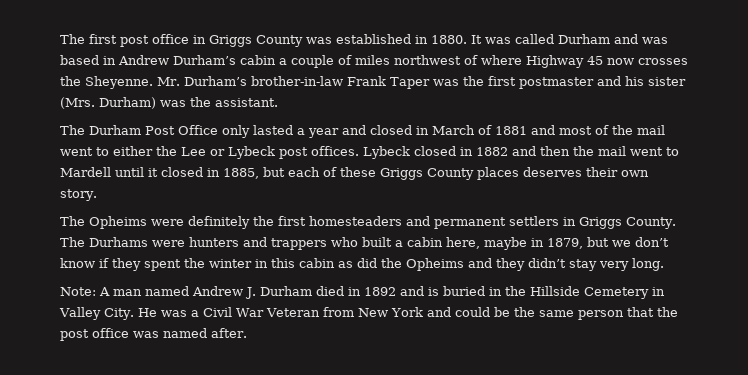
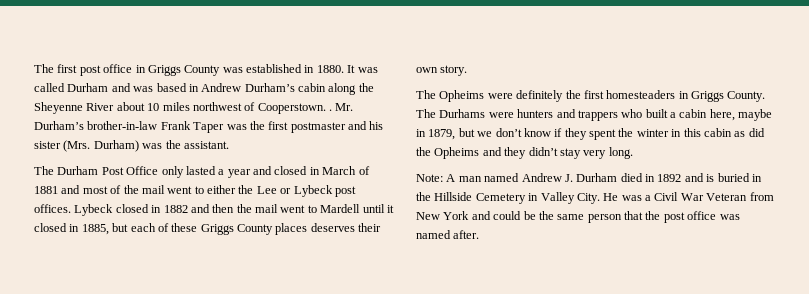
- It was called Durham and was based in Andrew Durham’s cabin a couple of miles northwest of where Highway 45 now crosses the Sheyenne.
+ It was called Durham and was based in Andrew Durham’s cabin along the Sheyenne River about 10 miles northwest of Cooperstown. .
- The Opheims were definitely the first homesteaders and permanent settlers in Griggs County.
+ The Opheims were definitely the first homesteaders in Griggs County.

